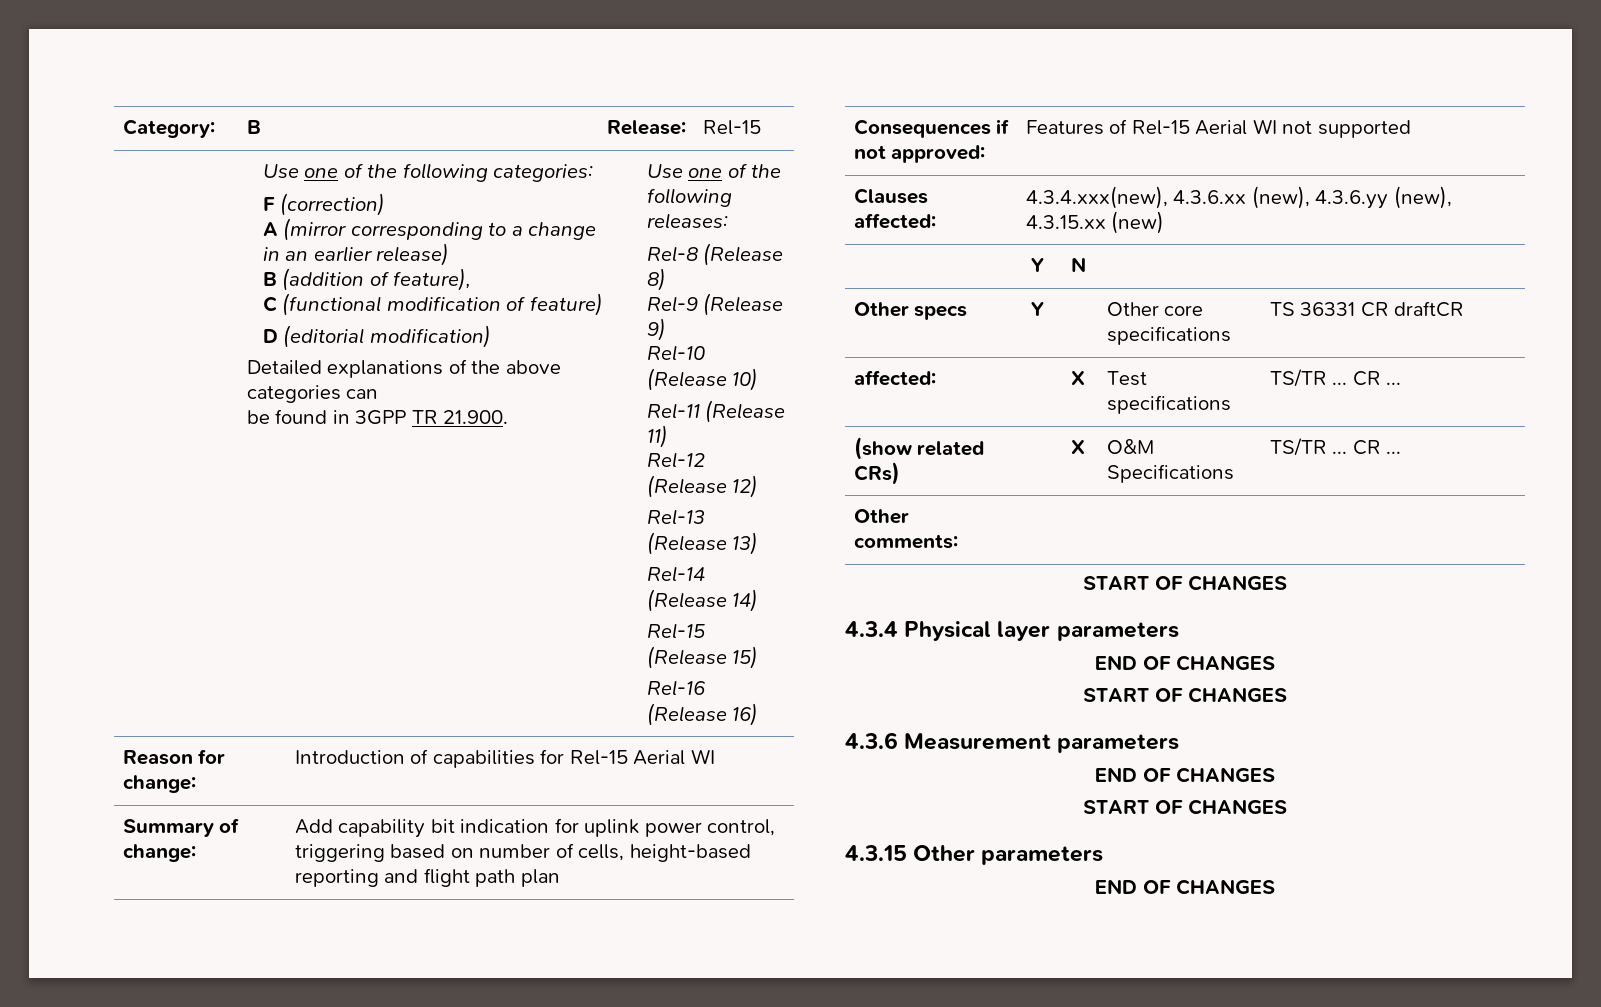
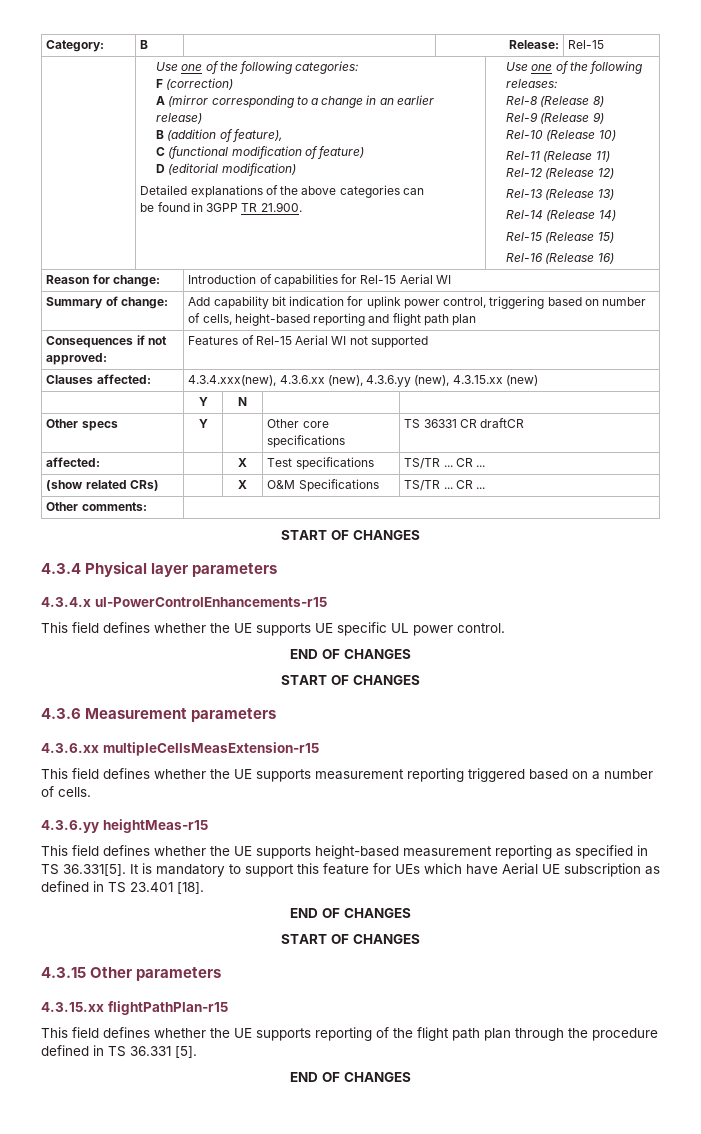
+ 4.3.4.x ul-PowerControlEnhancements-r15
+ This field defines whether the UE supports UE specific UL power control.
+ 4.3.6.xx multipleCellsMeasExtension-r15
+ This field defines whether the UE supports measurement reporting triggered based on a number of cells.
+ 4.3.6.yy heightMeas-r15
+ This field defines whether the UE supports height-based measurement reporting as specified in TS 36.331[5]. It is mandatory to support this feature for UEs which have Aerial UE subscription as defined in TS 23.401 [18].
+ 4.3.15.xx flightPathPlan-r15
+ This field defines whether the UE supports reporting of the flight path plan through the procedure defined in TS 36.331 [5].

